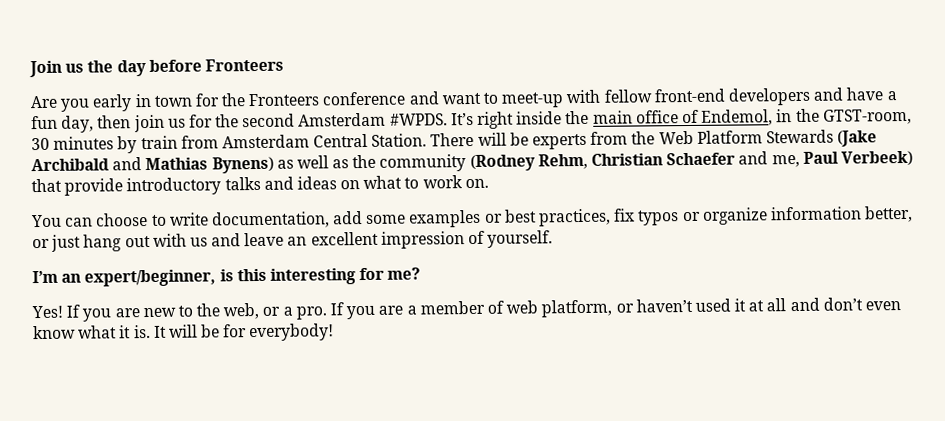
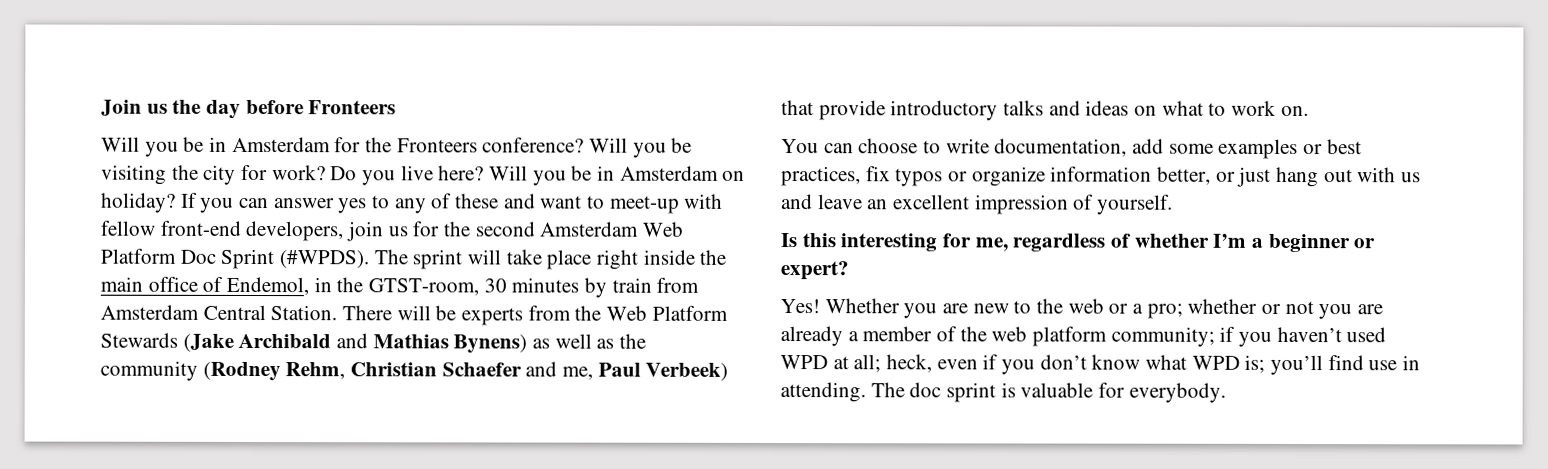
- Are you early in town for the Fronteers conference and want to meet-up with fellow front-end developers and have a fun day, then join us for the second Amsterdam #WPDS. It’s right inside the main office of Endemol, in the GTST-room, 30 minutes by train from Amsterdam Central Station.
+ Will you be in Amsterdam for the Fronteers conference? Will you be visiting the city for work? Do you live here? Will you be in Amsterdam on holiday? If you can answer yes to any of these and want to meet-up with fellow front-end developers, join us for the second Amsterdam Web Platform Doc Sprint (#WPDS). The sprint will take place right inside the main office of Endemol, in the GTST-room, 30 minutes by train from Amsterdam Central Station.
- I’m an expert/beginner, is this interesting for me?
+ Is this interesting for me, regardless of whether I’m a beginner or expert?
- If you are new to the web, or a pro. If you are a member of web platform, or haven’t used it at all and don’t even know what it is. It will be for everybody!
+ Whether you are new to the web or a pro; whether or not you are already a member of the web platform community; if you haven’t used WPD at all; heck, even if you don’t know what WPD is; you’ll find use in attending. The doc sprint is valuable for everybody.

